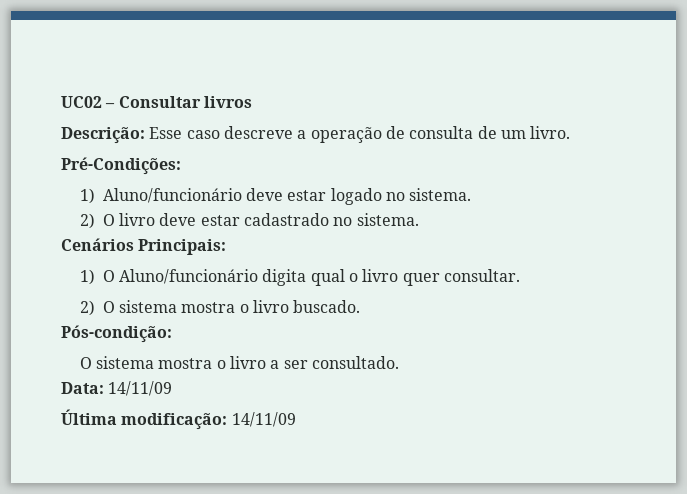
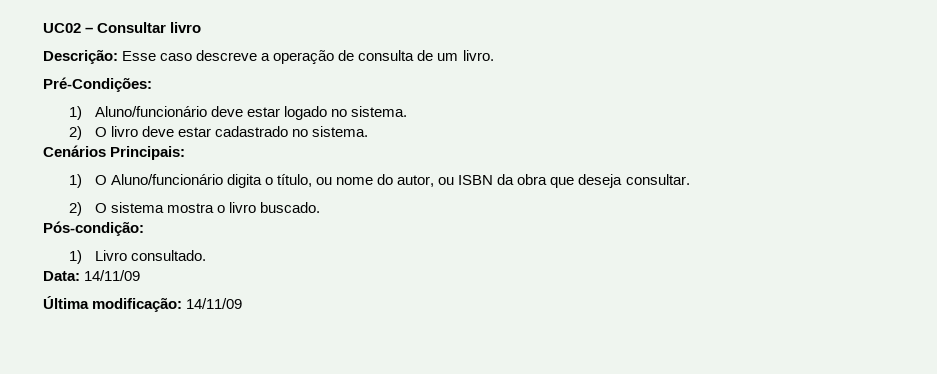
- UC02 – Consultar livros
+ UC02 – Consultar livro
- 1) O Aluno/funcionário digita qual o livro quer consultar.
+ 1) O Aluno/funcionário digita o título, ou nome do autor, ou ISBN da obra que deseja consultar.
- O sistema mostra o livro a ser consultado.
+ 1) Livro consultado.

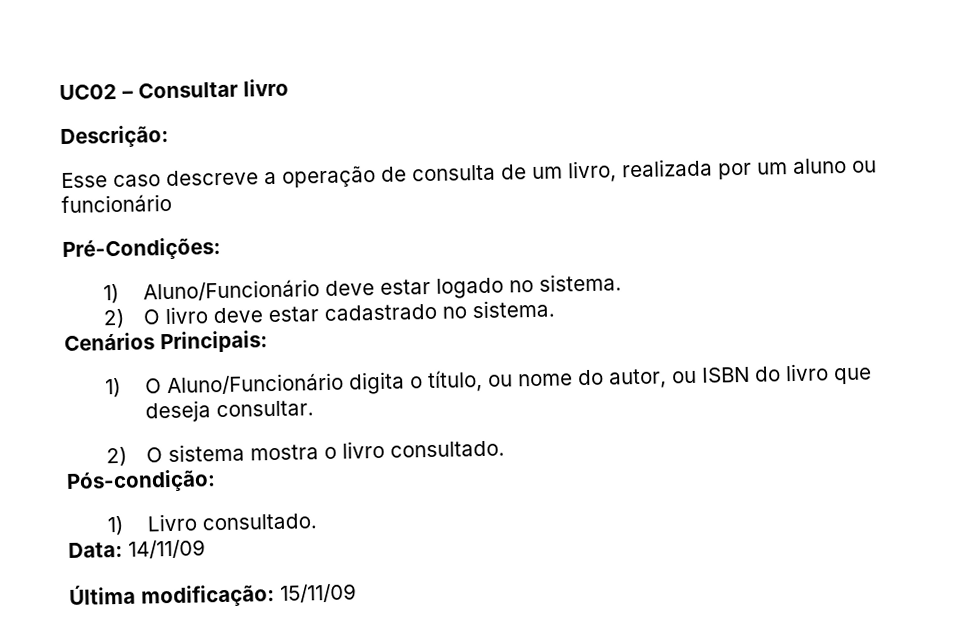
- Descrição: Esse caso descreve a operação de consulta de um livro.
+ Descrição:
+ Esse caso descreve a operação de consulta de um livro, realizada por um aluno ou funcionário
- 1) Aluno/funcionário deve estar logado no sistema.
+ 1) Aluno/Funcionário deve estar logado no sistema.
- 1) O Aluno/funcionário digita o título, ou nome do autor, ou ISBN da obra que deseja consultar.
+ 1) O Aluno/Funcionário digita o título, ou nome do autor, ou ISBN do livro que deseja consultar.
- 2) O sistema mostra o livro buscado.
+ 2) O sistema mostra o livro consultado.
- Última modificação: 14/11/09
+ Última modificação: 15/11/09

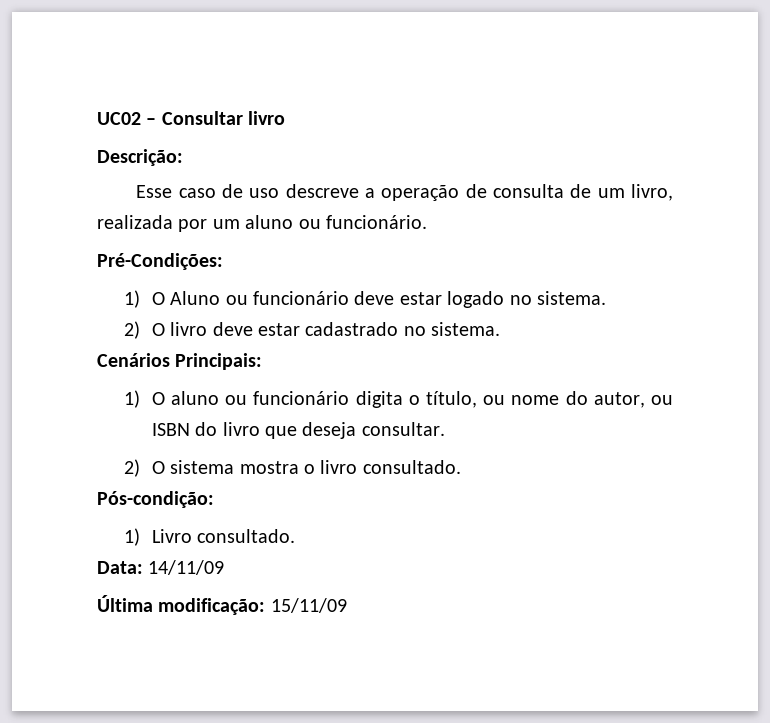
- Esse caso descreve a operação de consulta de um livro, realizada por um aluno ou funcionário
+ Esse caso de uso descreve a operação de consulta de um livro, realizada por um aluno ou funcionário.
- 1) Aluno/Funcionário deve estar logado no sistema.
+ 1) O Aluno ou funcionário deve estar logado no sistema.
- 1) O Aluno/Funcionário digita o título, ou nome do autor, ou ISBN do livro que deseja consultar.
+ 1) O aluno ou funcionário digita o título, ou nome do autor, ou ISBN do livro que deseja consultar.

